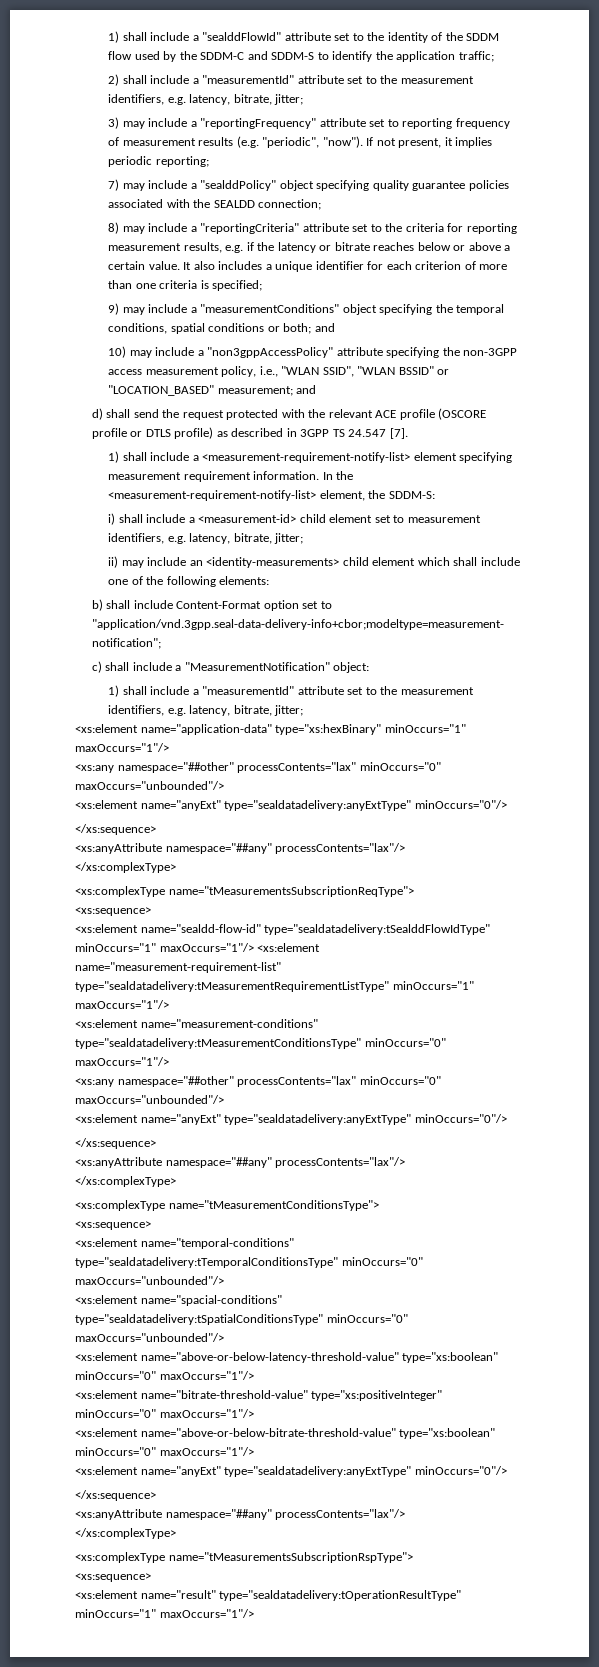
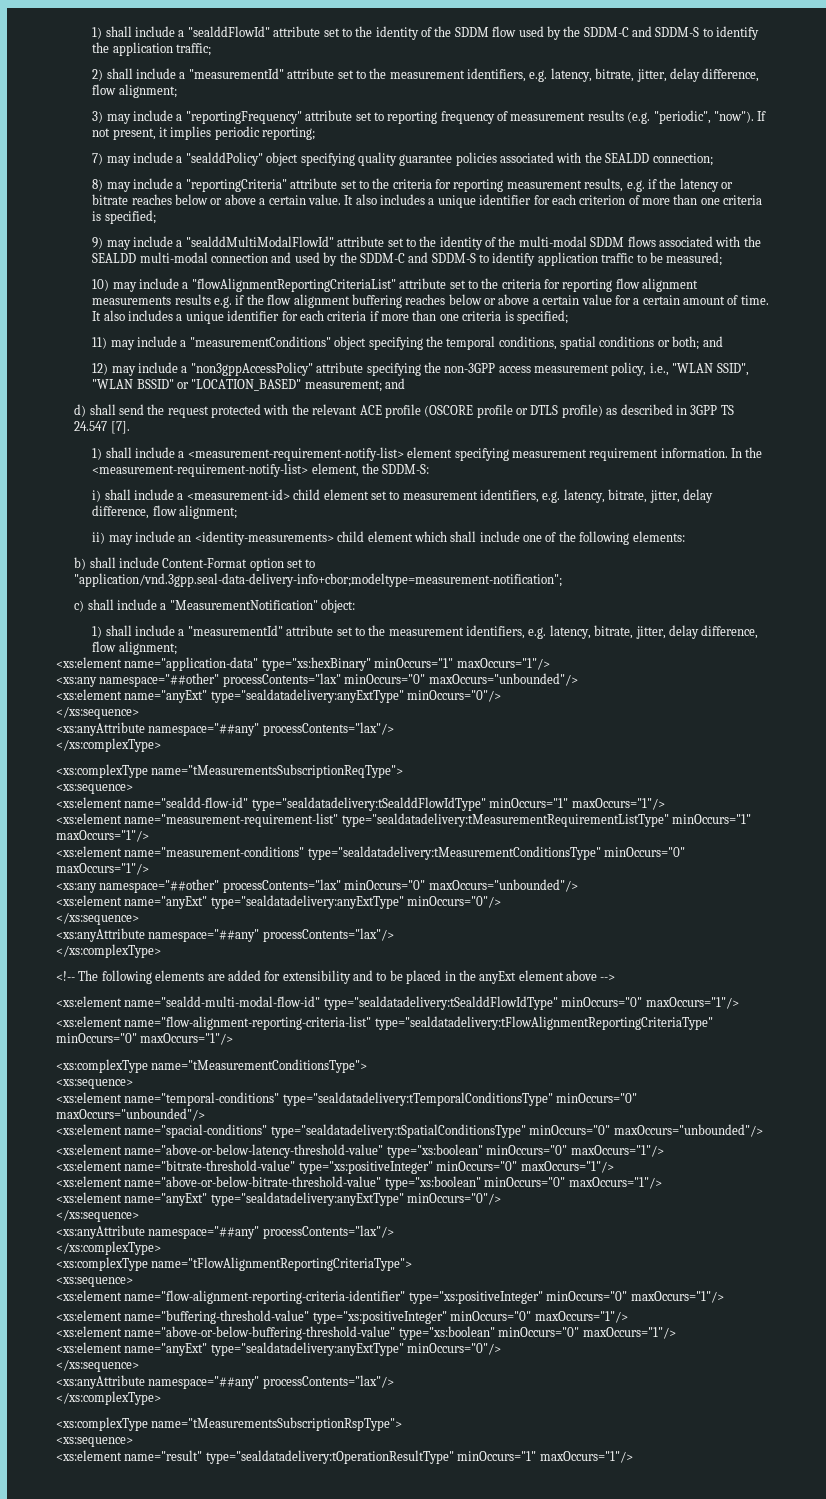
- 2) shall include a "measurementId" attribute set to the measurement identifiers, e.g. latency, bitrate, jitter;
+ 2) shall include a "measurementId" attribute set to the measurement identifiers, e.g. latency, bitrate, jitter, delay difference, flow alignment;
- 9) may include a "measurementConditions" object specifying the temporal conditions, spatial conditions or both; and
+ 9) may include a "sealddMultiModalFlowId" attribute set to the identity of the multi-modal SDDM flows associated with the SEALDD multi-modal connection and used by the SDDM-C and SDDM-S to identify application traffic to be measured;
+ 10) may include a "flowAlignmentReportingCriteriaList" attribute set to the criteria for reporting flow alignment measurements results e.g. if the flow alignment buffering reaches below or above a certain value for a certain amount of time. It also includes a unique identifier for each criteria if more than one criteria is specified;
+ 11) may include a "measurementConditions" object specifying the temporal conditions, spatial conditions or both; and
- 10) may include a "non3gppAccessPolicy" attribute specifying the non-3GPP access measurement policy, i.e., "WLAN SSID", "WLAN BSSID" or "LOCATION_BASED" measurement; and
+ 12) may include a "non3gppAccessPolicy" attribute specifying the non-3GPP access measurement policy, i.e., "WLAN SSID", "WLAN BSSID" or "LOCATION_BASED" measurement; and
- i) shall include a <measurement-id> child element set to measurement identifiers, e.g. latency, bitrate, jitter;
+ i) shall include a <measurement-id> child element set to measurement identifiers, e.g. latency, bitrate, jitter, delay difference, flow alignment;
- 1) shall include a "measurementId" attribute set to the measurement identifiers, e.g. latency, bitrate, jitter;
+ 1) shall include a "measurementId" attribute set to the measurement identifiers, e.g. latency, bitrate, jitter, delay difference, flow alignment;
- <xs:element name="sealdd-flow-id" type="sealdatadelivery:tSealddFlowIdType" minOccurs="1" maxOccurs="1"/> <xs:element name="measurement-requirement-list" type="sealdatadelivery:tMeasurementRequirementListType" minOccurs="1" maxOccurs="1"/>
+ <xs:element name="sealdd-flow-id" type="sealdatadelivery:tSealddFlowIdType" minOccurs="1" maxOccurs="1"/>
+ <xs:element name="measurement-requirement-list" type="sealdatadelivery:tMeasurementRequirementListType" minOccurs="1" maxOccurs="1"/>
+ <!-- The following elements are added for extensibility and to be placed in the anyExt element above -->
+ <xs:element name="sealdd-multi-modal-flow-id" type="sealdatadelivery:tSealddFlowIdType" minOccurs="0" maxOccurs="1"/>
+ <xs:element name="flow-alignment-reporting-criteria-list" type="sealdatadelivery:tFlowAlignmentReportingCriteriaType" minOccurs="0" maxOccurs="1"/>
+ <xs:complexType name="tFlowAlignmentReportingCriteriaType">
+ <xs:sequence>
+ <xs:element name="flow-alignment-reporting-criteria-identifier" type="xs:positiveInteger" minOccurs="0" maxOccurs="1"/>
+ <xs:element name="buffering-threshold-value" type="xs:positiveInteger" minOccurs="0" maxOccurs="1"/>
+ <xs:element name="above-or-below-buffering-threshold-value" type="xs:boolean" minOccurs="0" maxOccurs="1"/>
+ <xs:element name="anyExt" type="sealdatadelivery:anyExtType" minOccurs="0"/>
+ </xs:sequence>
+ <xs:anyAttribute namespace="##any" processContents="lax"/>
+ </xs:complexType>

